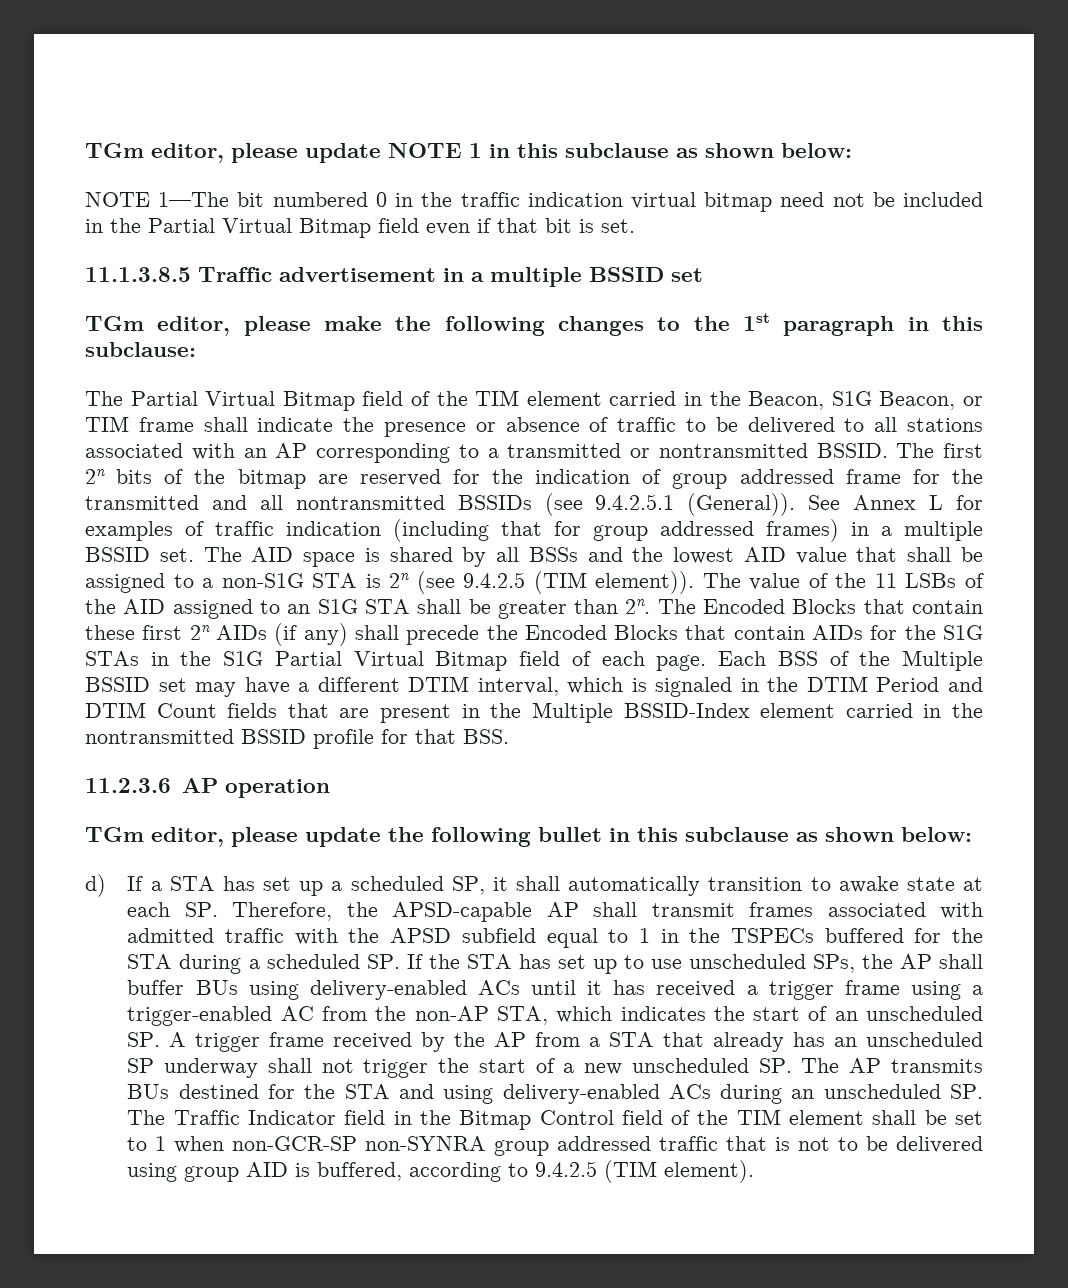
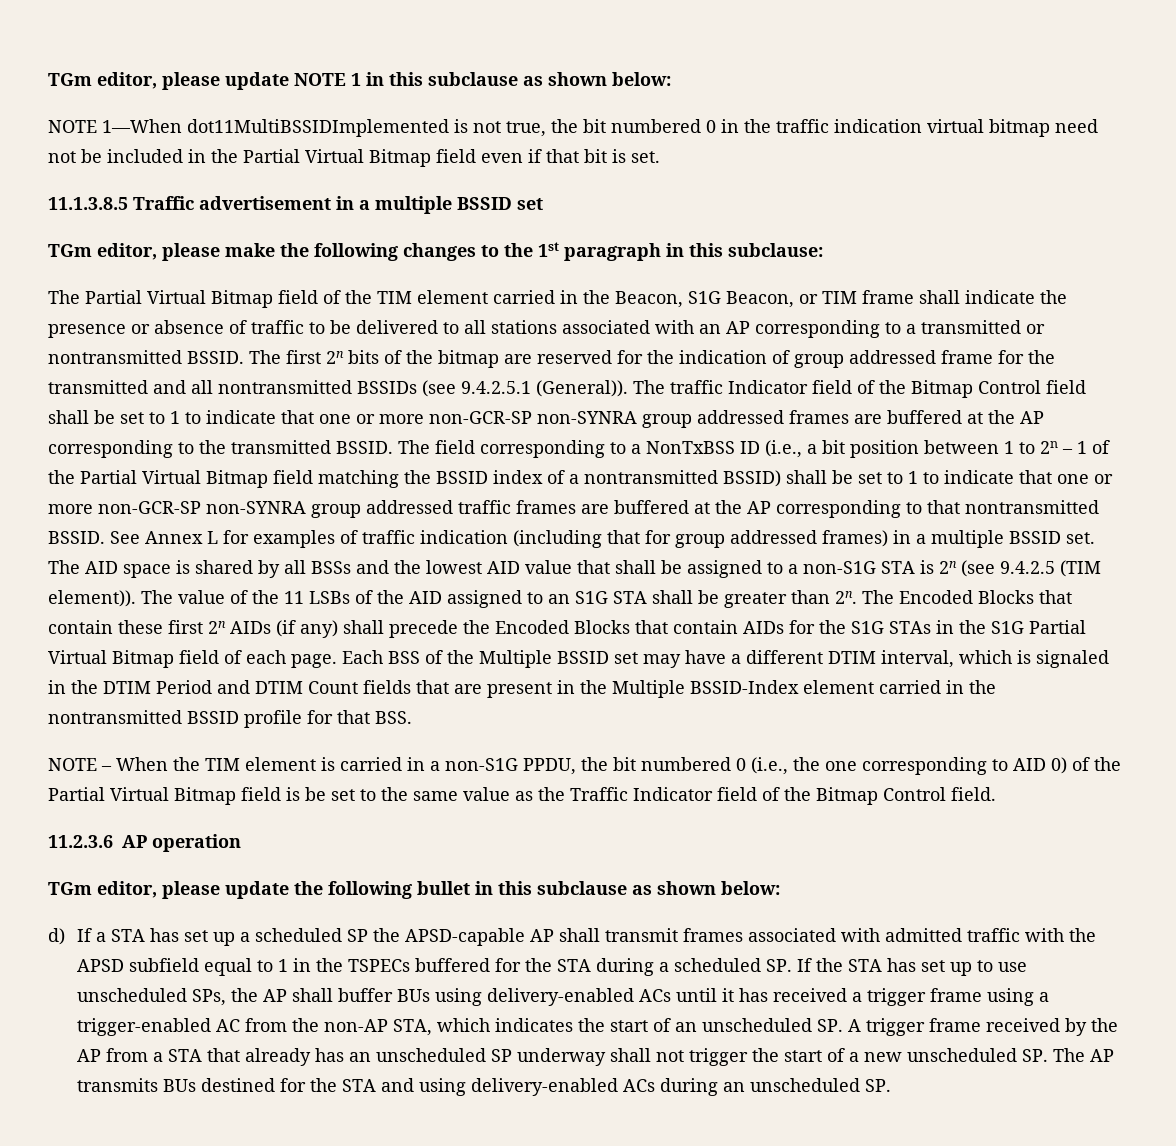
- NOTE 1—The bit numbered 0 in the traffic indication virtual bitmap need not be included in the Partial Virtual Bitmap field even if that bit is set.
+ NOTE 1—When dot11MultiBSSIDImplemented is not true, the bit numbered 0 in the traffic indication virtual bitmap need not be included in the Partial Virtual Bitmap field even if that bit is set.
+ The traffic Indicator field of the Bitmap Control field shall be set to 1 to indicate that one or more non-GCR-SP non-SYNRA group addressed frames are buffered at the AP corresponding to the transmitted BSSID. The field corresponding to a NonTxBSS ID (i.e., a bit position between 1 to 2n – 1 of the Partial Virtual Bitmap field matching the BSSID index of a nontransmitted BSSID) shall be set to 1 to indicate that one or more non-GCR-SP non-SYNRA group addressed traffic frames are buffered at the AP corresponding to that nontransmitted BSSID.
+ NOTE – When the TIM element is carried in a non-S1G PPDU, the bit numbered 0 (i.e., the one corresponding to AID 0) of the Partial Virtual Bitmap field is be set to the same value as the Traffic Indicator field of the Bitmap Control field.
- d) If a STA has set up a scheduled SP, it shall automatically transition to awake state at each SP. Therefore, the APSD-capable AP shall transmit frames associated with admitted traffic with the APSD subfield equal to 1 in the TSPECs buffered for the STA during a scheduled SP. If the STA has set up to use unscheduled SPs, the AP shall buffer BUs using delivery-enabled ACs until it has received a trigger frame using a trigger-enabled AC from the non-AP STA, which indicates the start of an unscheduled SP. A trigger frame received by the AP from a STA that already has an unscheduled SP underway shall not trigger the start of a new unscheduled SP. The AP transmits BUs destined for the STA and using delivery-enabled ACs during an unscheduled SP. The Traffic Indicator field in the Bitmap Control field of the TIM element shall be set to 1 when non-GCR-SP non-SYNRA group addressed traffic that is not to be delivered using group AID is buffered, according to 9.4.2.5 (TIM element).
+ d) If a STA has set up a scheduled SP the APSD-capable AP shall transmit frames associated with admitted traffic with the APSD subfield equal to 1 in the TSPECs buffered for the STA during a scheduled SP. If the STA has set up to use unscheduled SPs, the AP shall buffer BUs using delivery-enabled ACs until it has received a trigger frame using a trigger-enabled AC from the non-AP STA, which indicates the start of an unscheduled SP. A trigger frame received by the AP from a STA that already has an unscheduled SP underway shall not trigger the start of a new unscheduled SP. The AP transmits BUs destined for the STA and using delivery-enabled ACs during an unscheduled SP.

